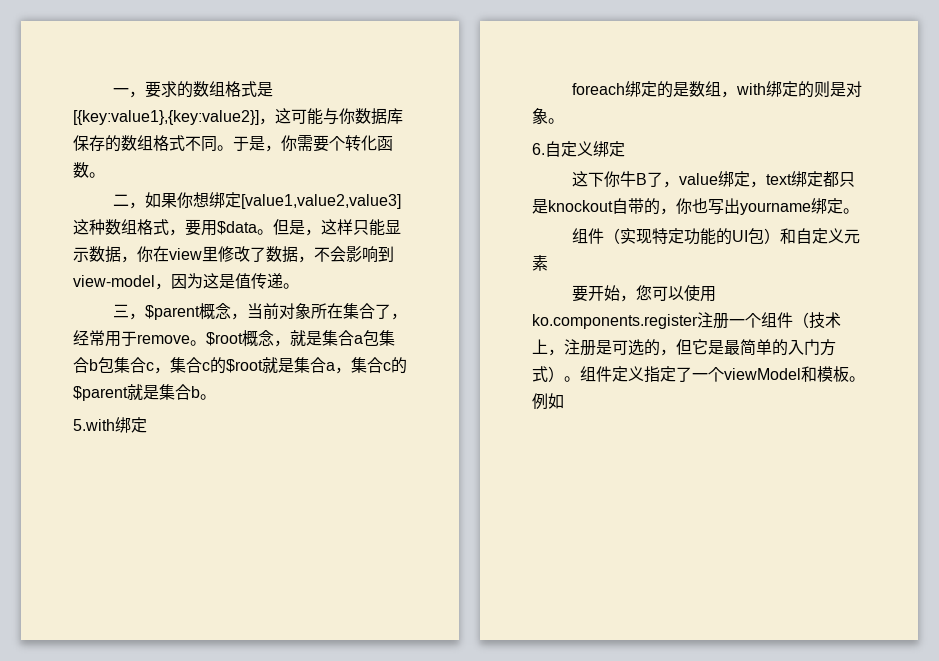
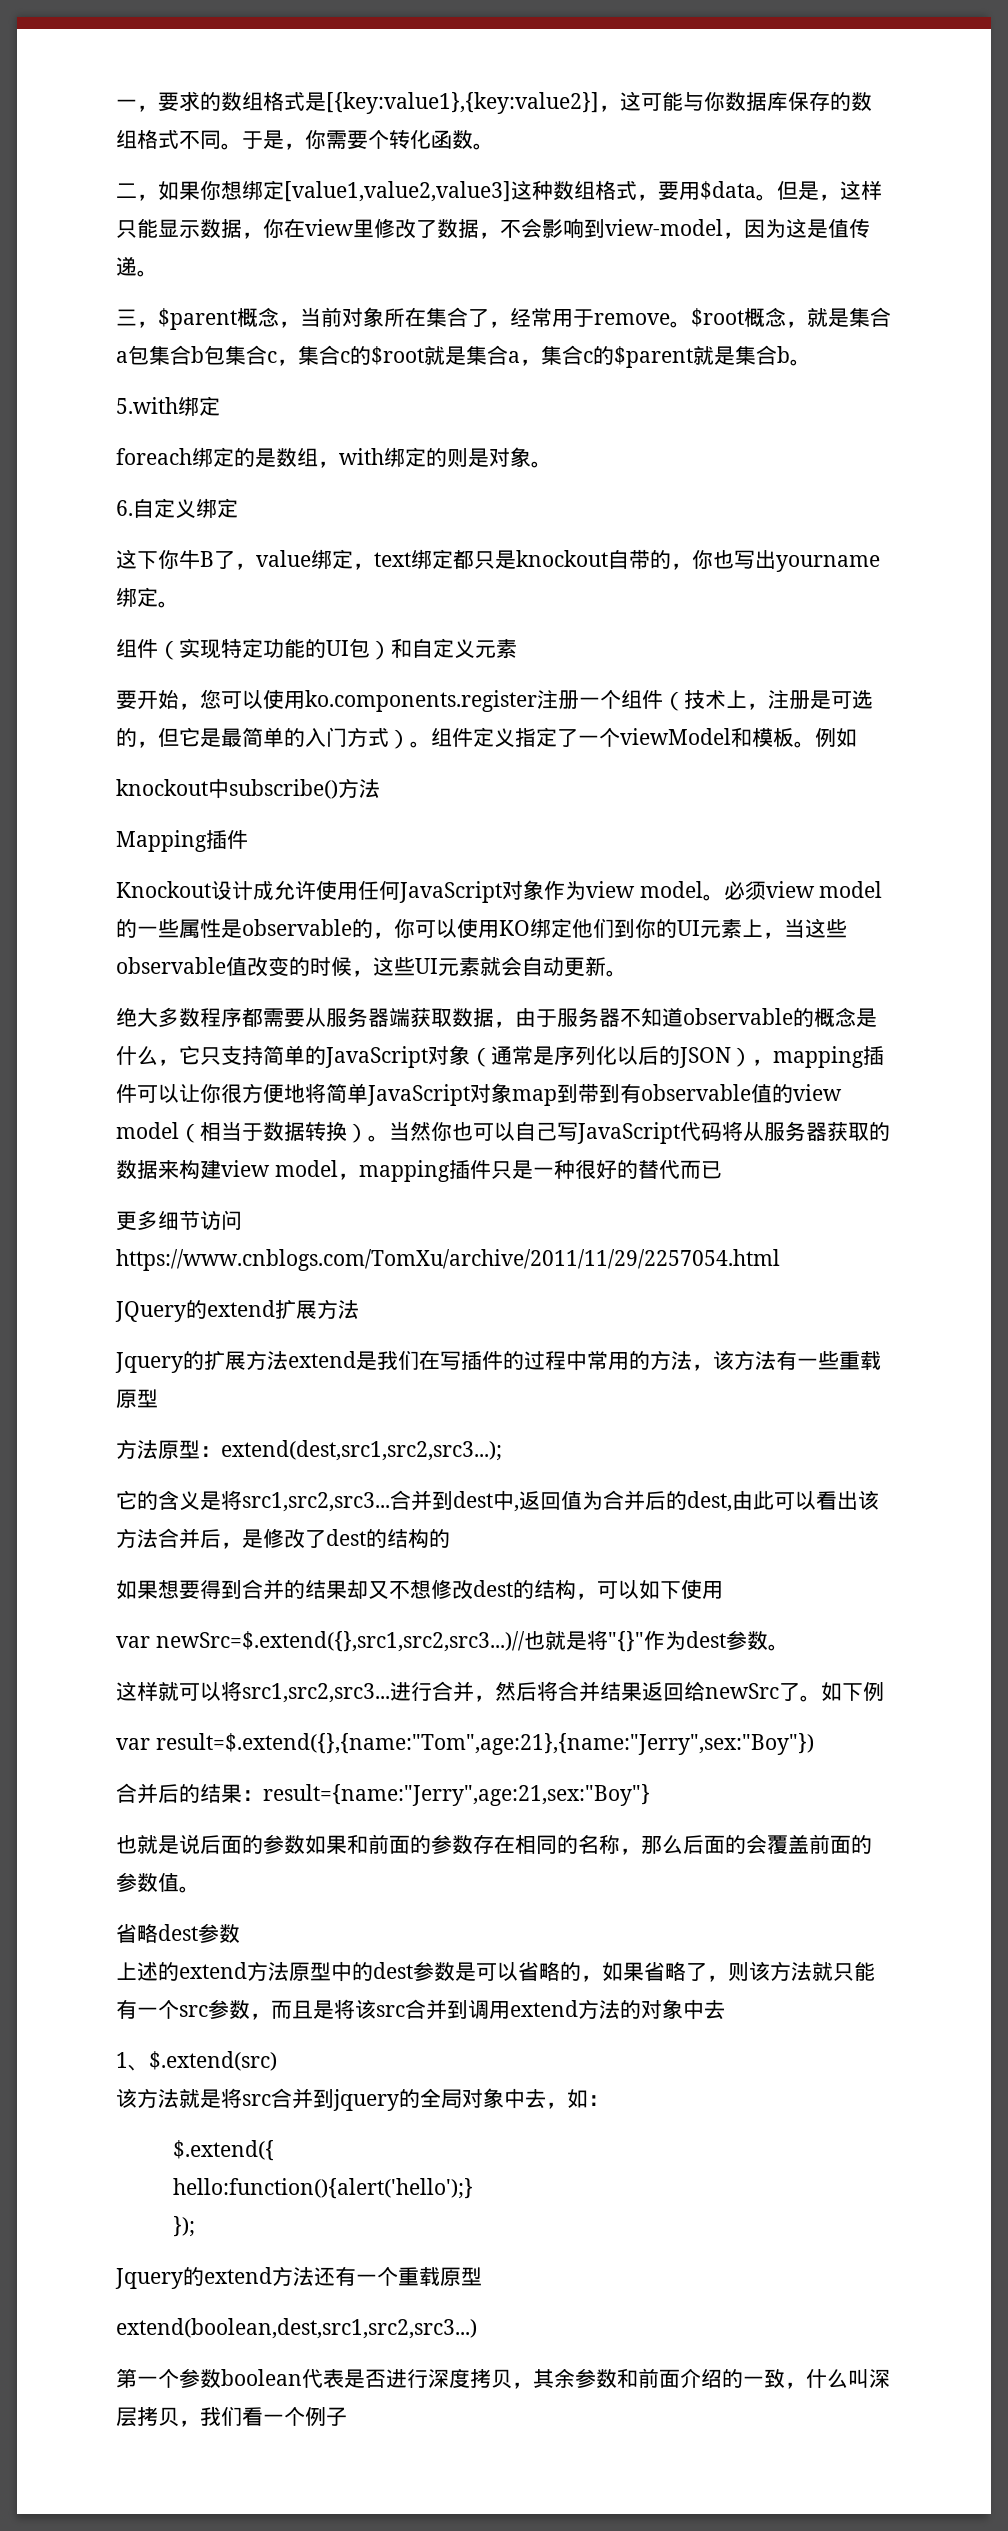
+ knockout中subscribe()方法
+ Mapping插件
+ Knockout设计成允许使用任何JavaScript对象作为view model。必须view model的一些属性是observable的，你可以使用KO绑定他们到你的UI元素上，当这些observable值改变的时候，这些UI元素就会自动更新。
+ 绝大多数程序都需要从服务器端获取数据，由于服务器不知道observable的概念是什么，它只支持简单的JavaScript对象（通常是序列化以后的JSON），mapping插件可以让你很方便地将简单JavaScript对象map到带到有observable值的view model（相当于数据转换）。当然你也可以自己写JavaScript代码将从服务器获取的数据来构建view model，mapping插件只是一种很好的替代而已
+ 更多细节访问https://www.cnblogs.com/TomXu/archive/2011/11/29/2257054.html
+ JQuery的extend扩展方法
+ Jquery的扩展方法extend是我们在写插件的过程中常用的方法，该方法有一些重载原型
+ 方法原型：extend(dest,src1,src2,src3...);
+ 它的含义是将src1,src2,src3...合并到dest中,返回值为合并后的dest,由此可以看出该方法合并后，是修改了dest的结构的
+ 如果想要得到合并的结果却又不想修改dest的结构，可以如下使用
+ var newSrc=$.extend({},src1,src2,src3...)//也就是将"{}"作为dest参数。
+ 这样就可以将src1,src2,src3...进行合并，然后将合并结果返回给newSrc了。如下例
+ var result=$.extend({},{name:"Tom",age:21},{name:"Jerry",sex:"Boy"})
+ 合并后的结果：result={name:"Jerry",age:21,sex:"Boy"}
+ 也就是说后面的参数如果和前面的参数存在相同的名称，那么后面的会覆盖前面的参数值。
+ 省略dest参数
+ 上述的extend方法原型中的dest参数是可以省略的，如果省略了，则该方法就只能有一个src参数，而且是将该src合并到调用extend方法的对象中去
+ 1、$.extend(src)
+ 该方法就是将src合并到jquery的全局对象中去，如：
+ $.extend({
+ hello:function(){alert('hello');}
+ });
+ Jquery的extend方法还有一个重载原型
+ extend(boolean,dest,src1,src2,src3...)
+ 第一个参数boolean代表是否进行深度拷贝，其余参数和前面介绍的一致，什么叫深层拷贝，我们看一个例子

